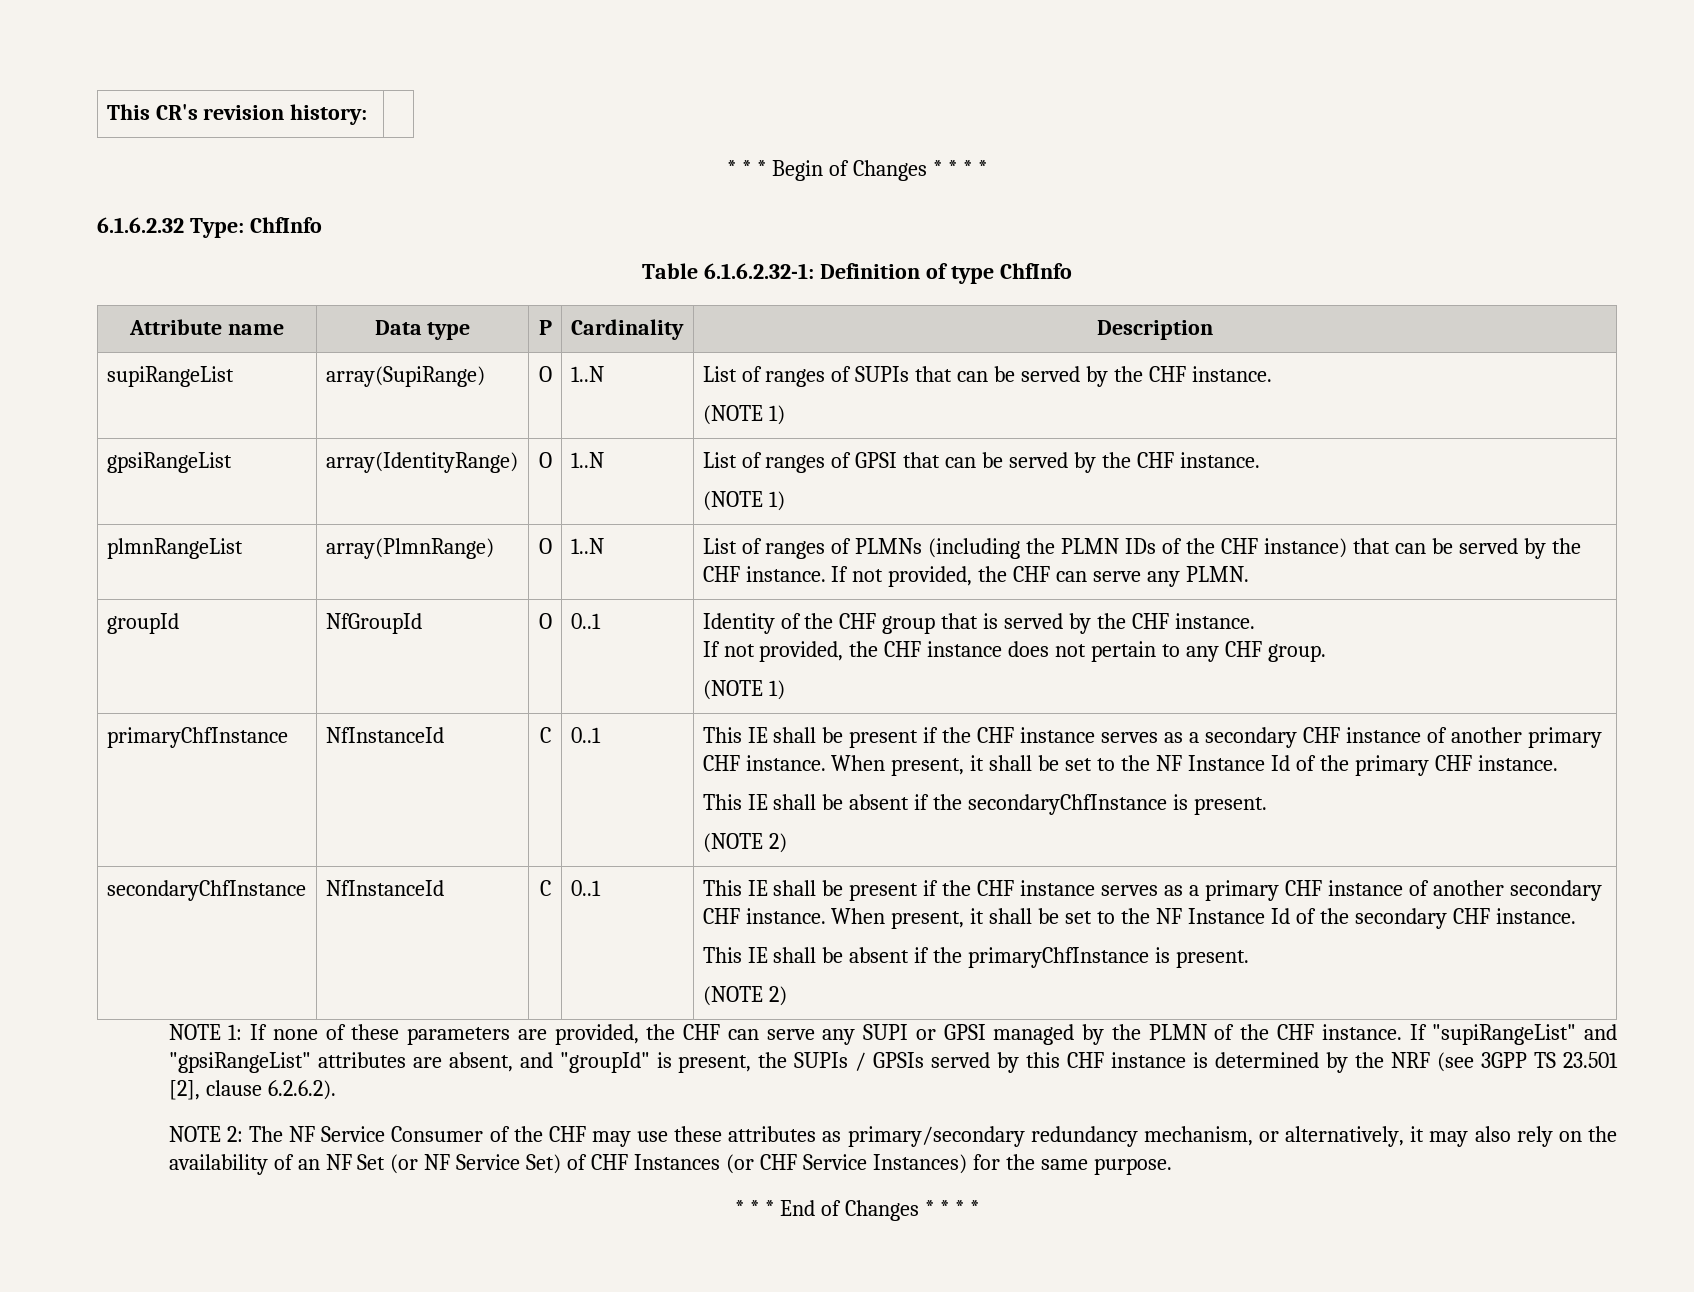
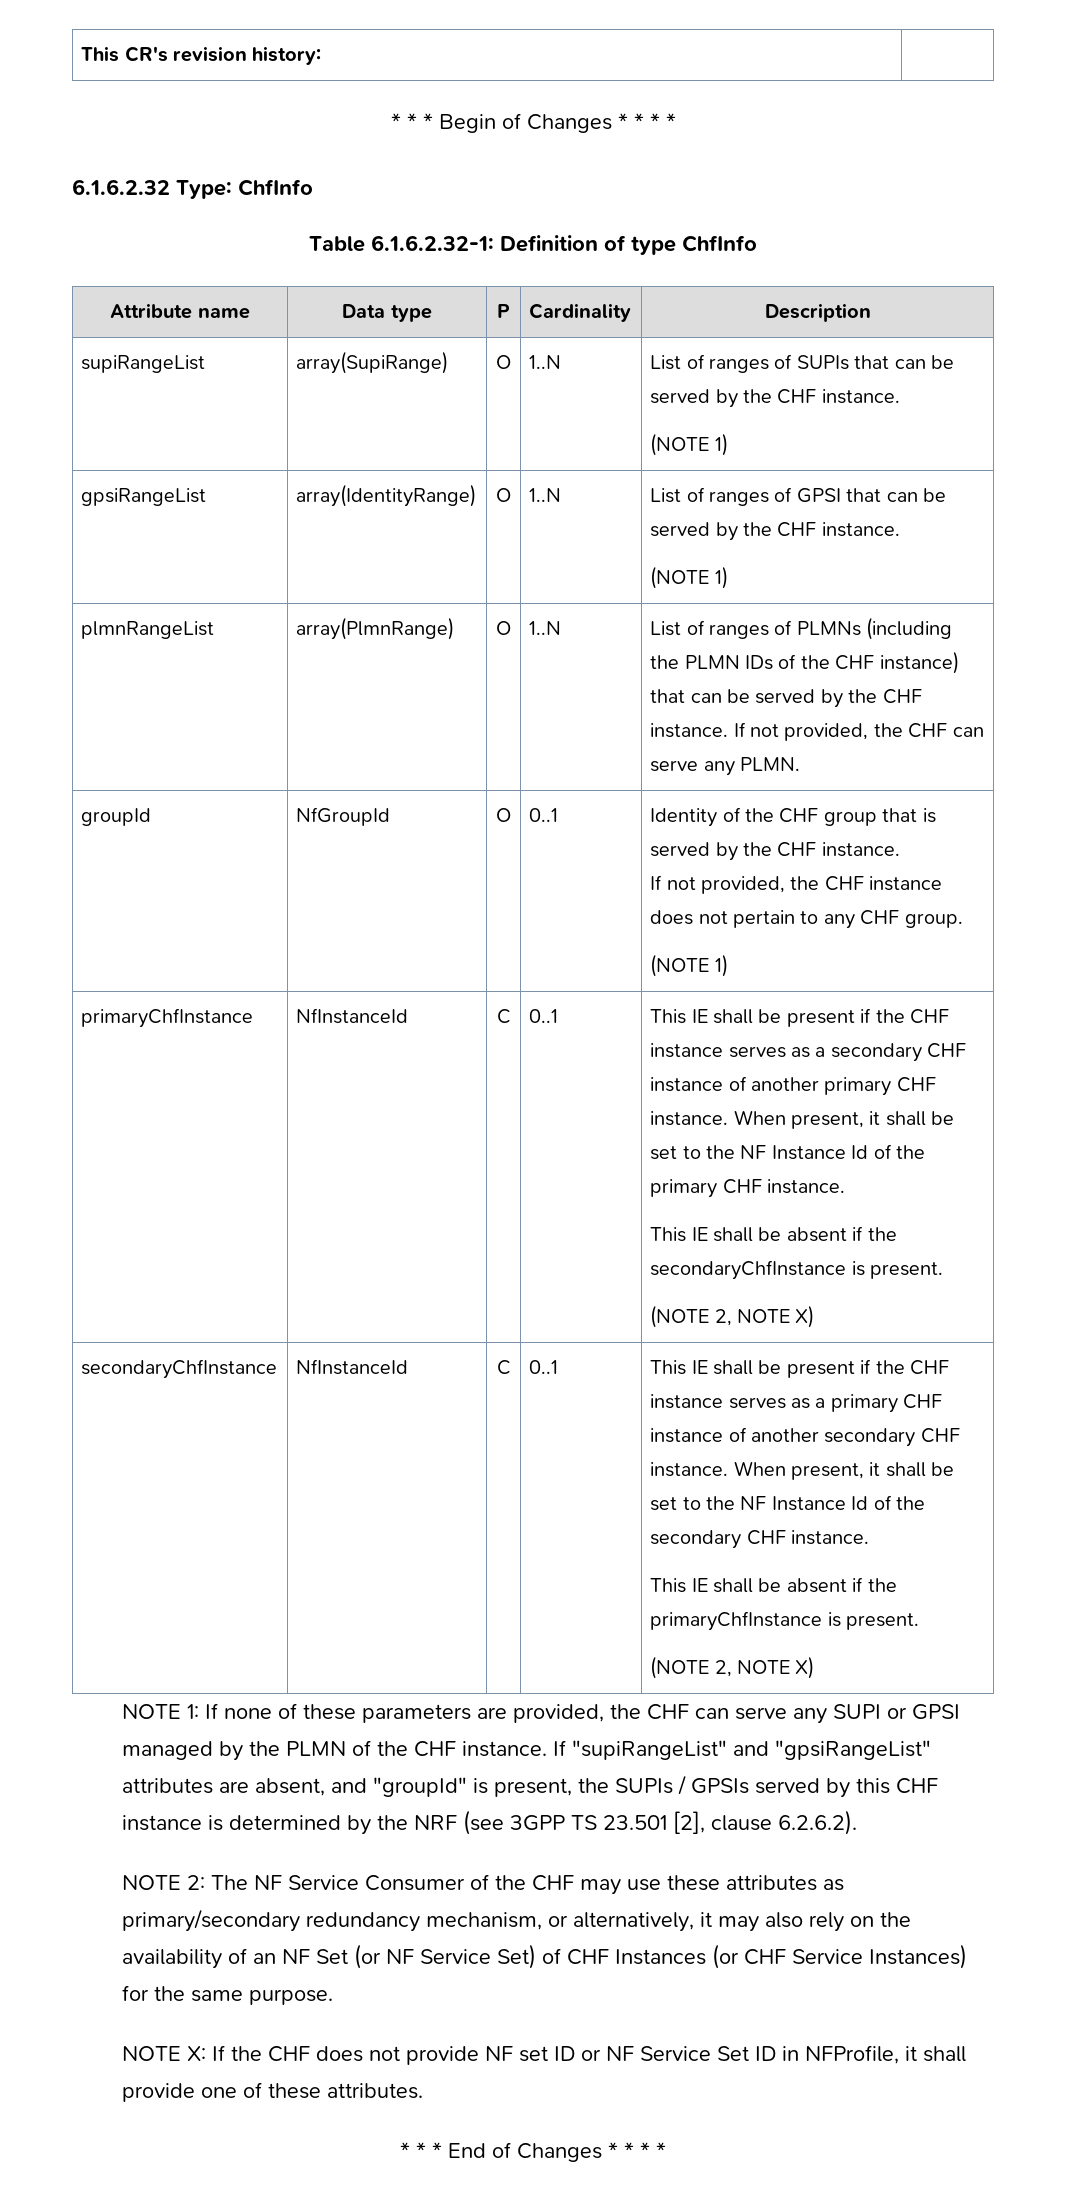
  This IE shall be absent if the secondaryChfInstance is present.
- (NOTE 2)
+ (NOTE 2, NOTE X)
  This IE shall be absent if the primaryChfInstance is present.
- (NOTE 2)
+ (NOTE 2, NOTE X)
+ NOTE X: If the CHF does not provide NF set ID or NF Service Set ID in NFProfile, it shall provide one of these attributes.

